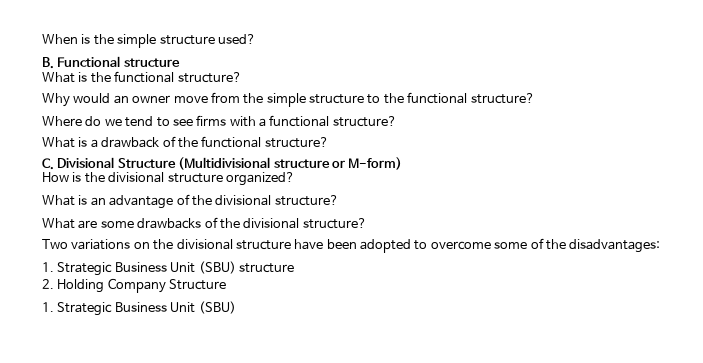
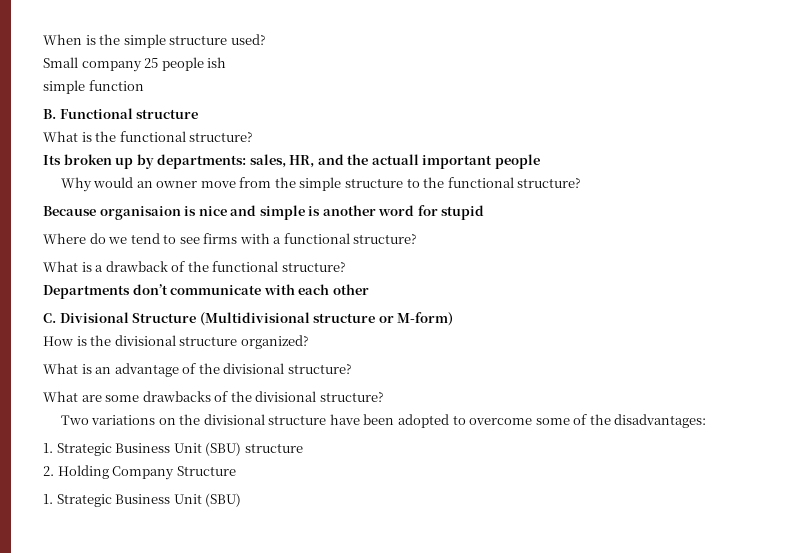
+ Small company 25 people ish
+ simple function
+ Its broken up by departments: sales, HR, and the actuall important people
+ Because organisaion is nice and simple is another word for stupid
+ Departments don’t communicate with each other

